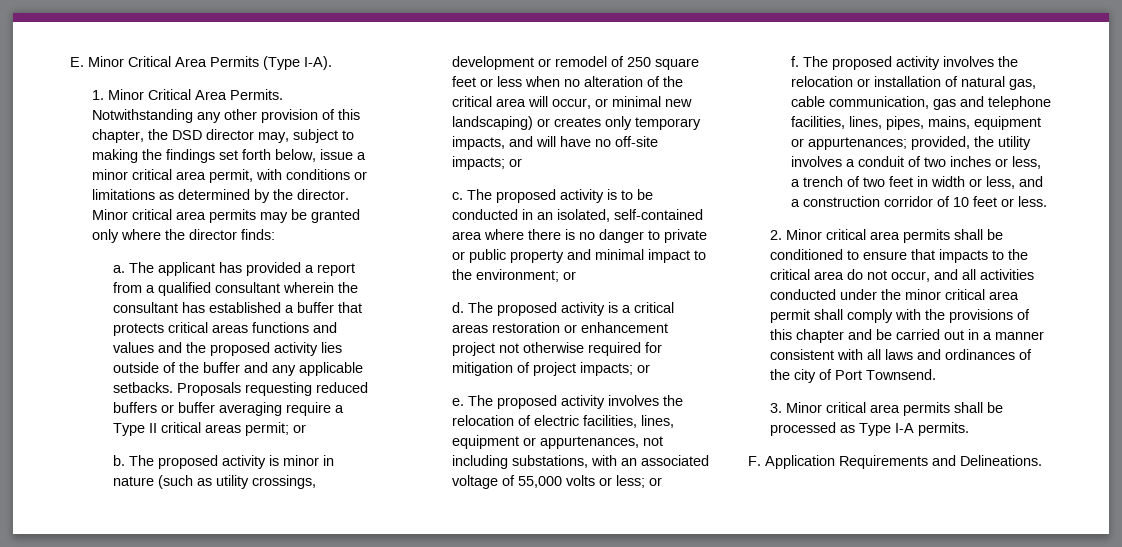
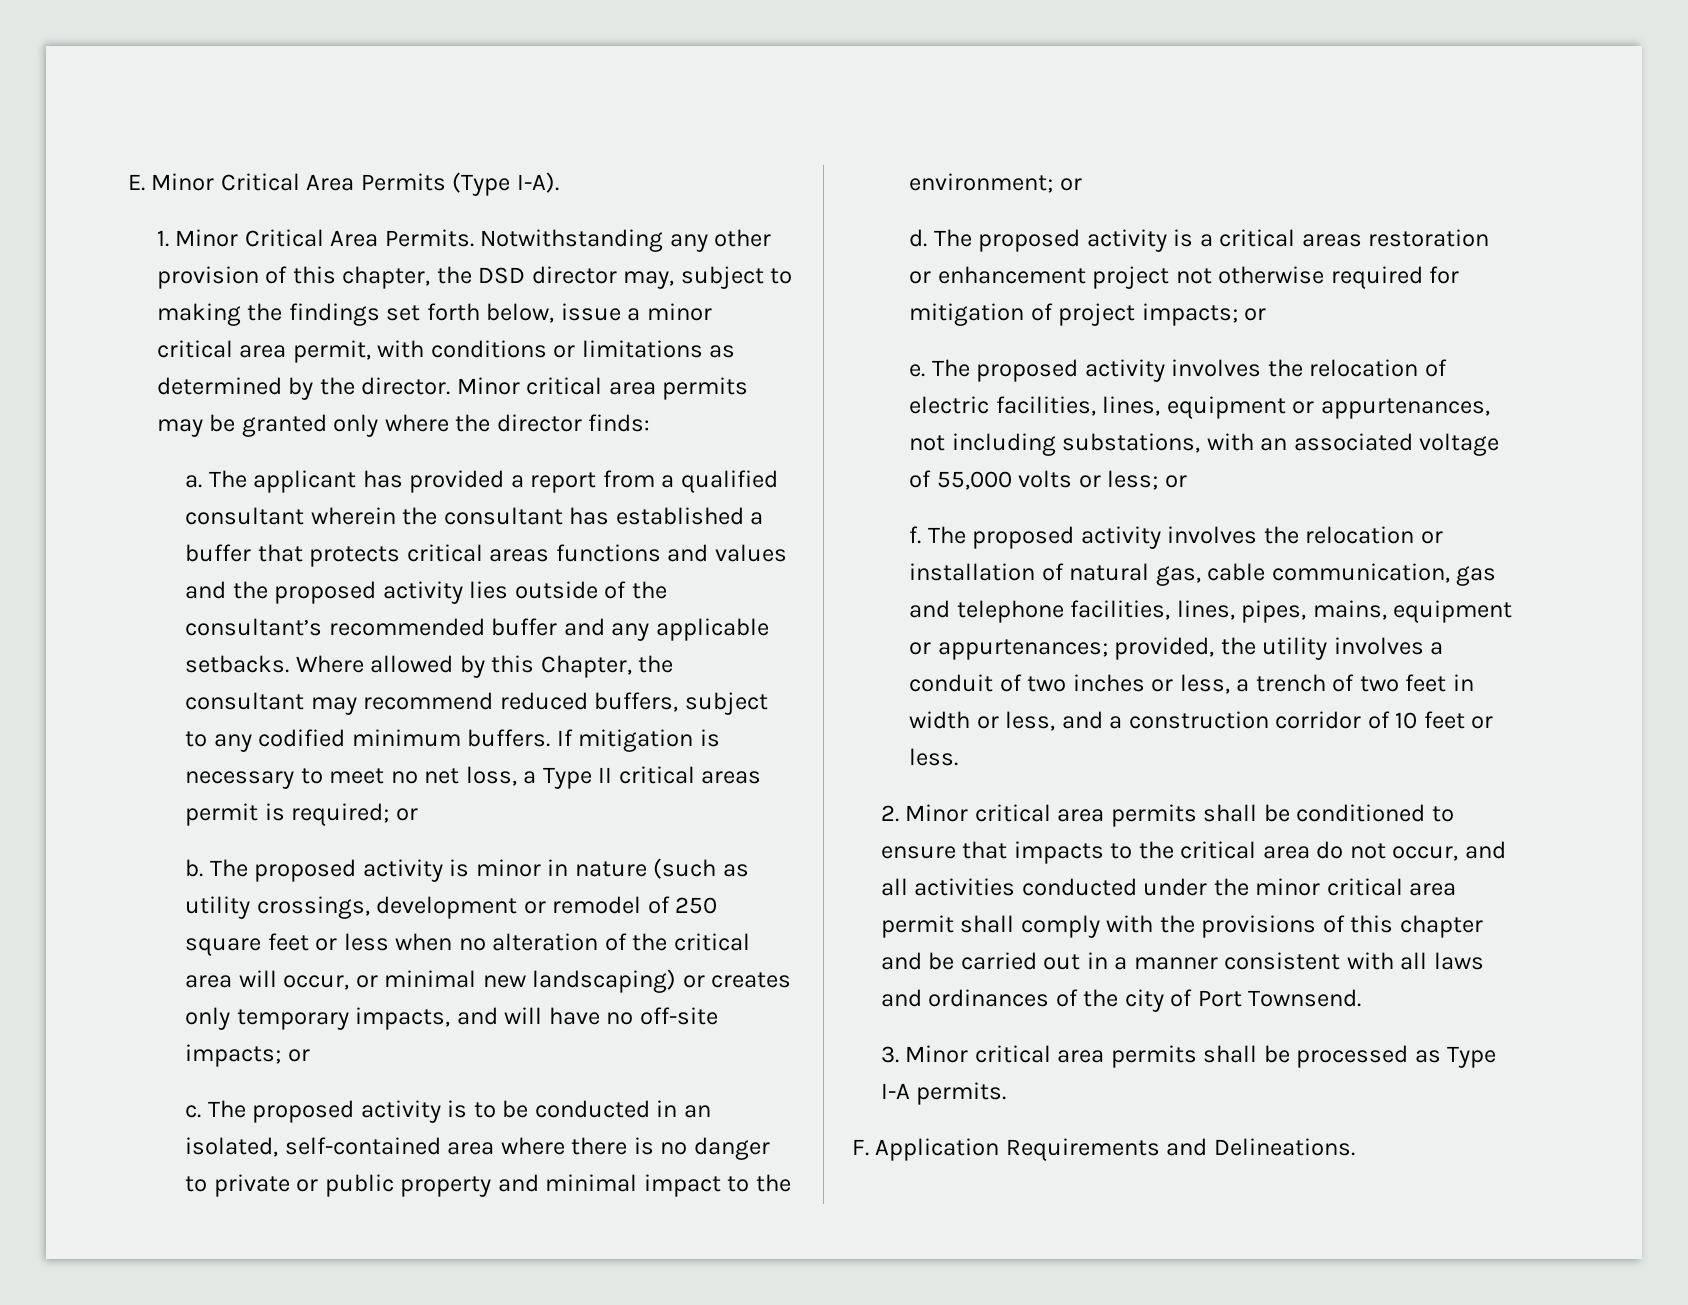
- The applicant has provided a report from a qualified consultant wherein the consultant has established a buffer that protects critical areas functions and values and the proposed activity lies outside of the buffer and any applicable setbacks.
+ The applicant has provided a report from a qualified consultant wherein the consultant has established a buffer that protects critical areas functions and values and the proposed activity lies outside of the consultant’s recommended buffer and any applicable setbacks.
- Proposals requesting reduced buffers or buffer averaging require a Type II critical areas permit; or
+ Where allowed by this Chapter, the consultant may recommend reduced buffers, subject to any codified minimum buffers. If mitigation is necessary to meet no net loss, a Type II critical areas permit is required; or

